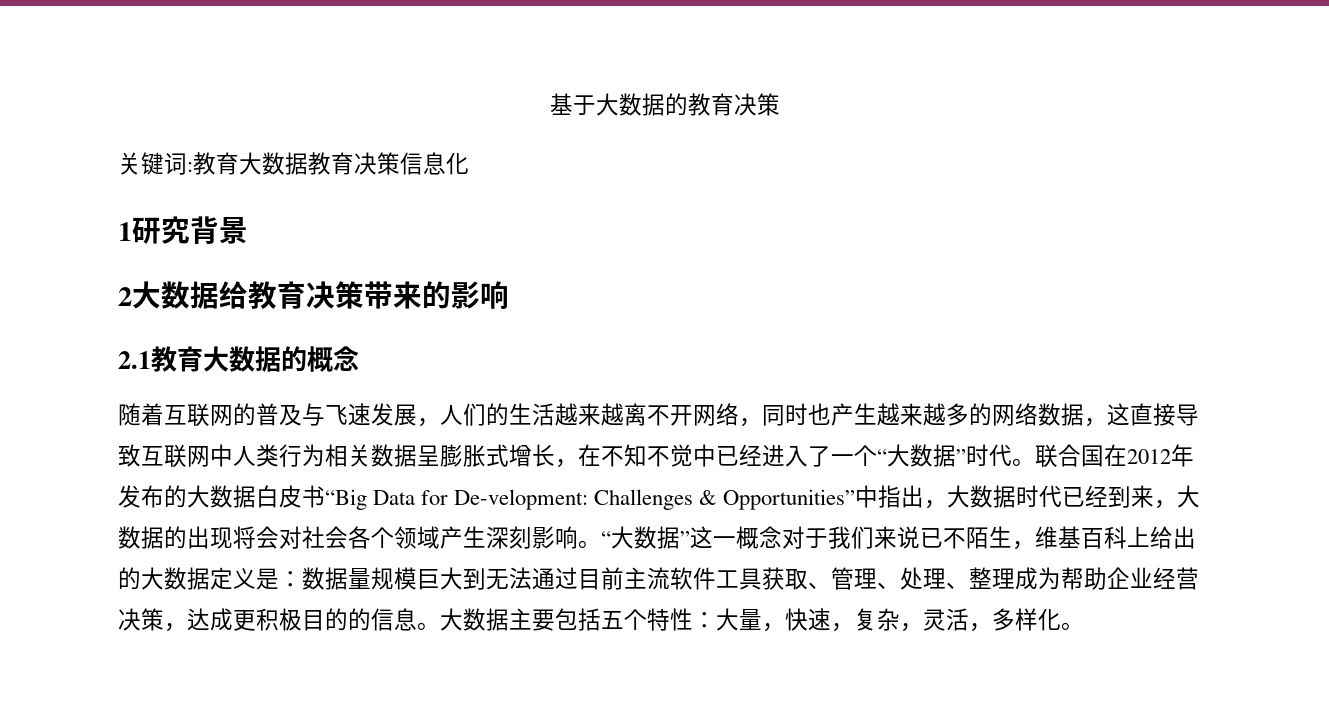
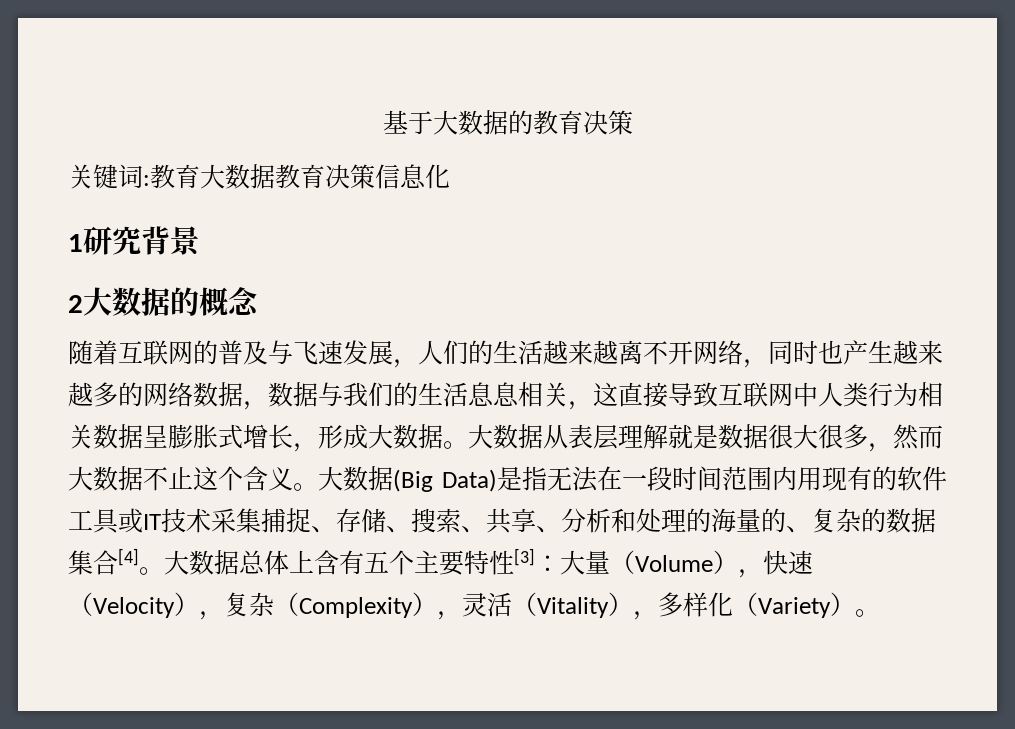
- 2大数据给教育决策带来的影响
- 2.1教育大数据的概念
+ 2大数据的概念
- 随着互联网的普及与飞速发展，人们的生活越来越离不开网络，同时也产生越来越多的网络数据，这直接导致互联网中人类行为相关数据呈膨胀式增长，在不知不觉中已经进入了一个“大数据”时代。联合国在2012年发布的大数据白皮书“Big Data for De-velopment: Challenges & Opportunities”中指出，大数据时代已经到来，大数据的出现将会对社会各个领域产生深刻影响。“大数据”这一概念对于我们来说已不陌生，维基百科上给出的大数据定义是：数据量规模巨大到无法通过目前主流软件工具获取、管理、处理、整理成为帮助企业经营决策，达成更积极目的的信息。大数据主要包括五个特性：大量，快速，复杂，灵活，多样化。
+ 随着互联网的普及与飞速发展，人们的生活越来越离不开网络，同时也产生越来越多的网络数据，数据与我们的生活息息相关，这直接导致互联网中人类行为相关数据呈膨胀式增长，形成大数据。大数据从表层理解就是数据很大很多，然而大数据不止这个含义。大数据(Big Data)是指无法在一段时间范围内用现有的软件工具或IT技术采集捕捉、存储、搜索、共享、分析和处理的海量的、复杂的数据集合[4]。大数据总体上含有五个主要特性[3]：大量（Volume），快速（Velocity），复杂（Complexity），灵活（Vitality），多样化（Variety）。

